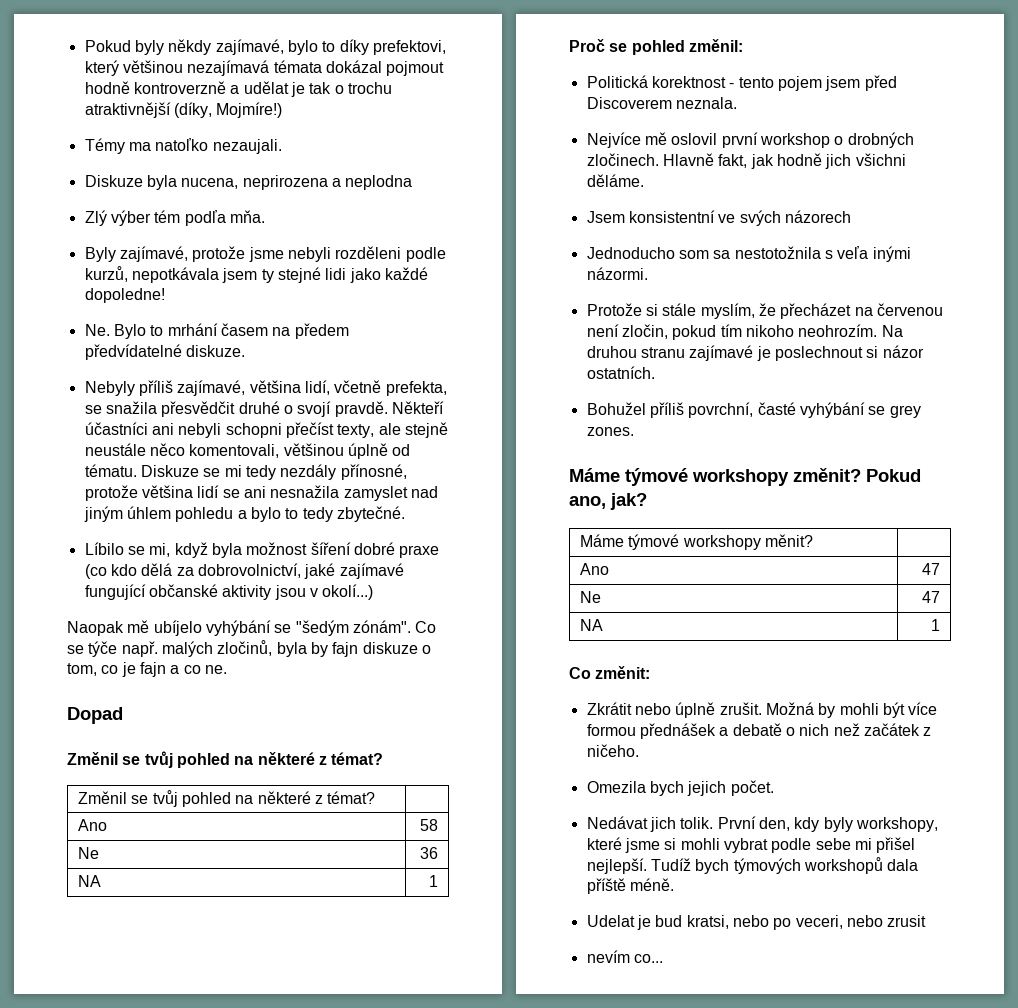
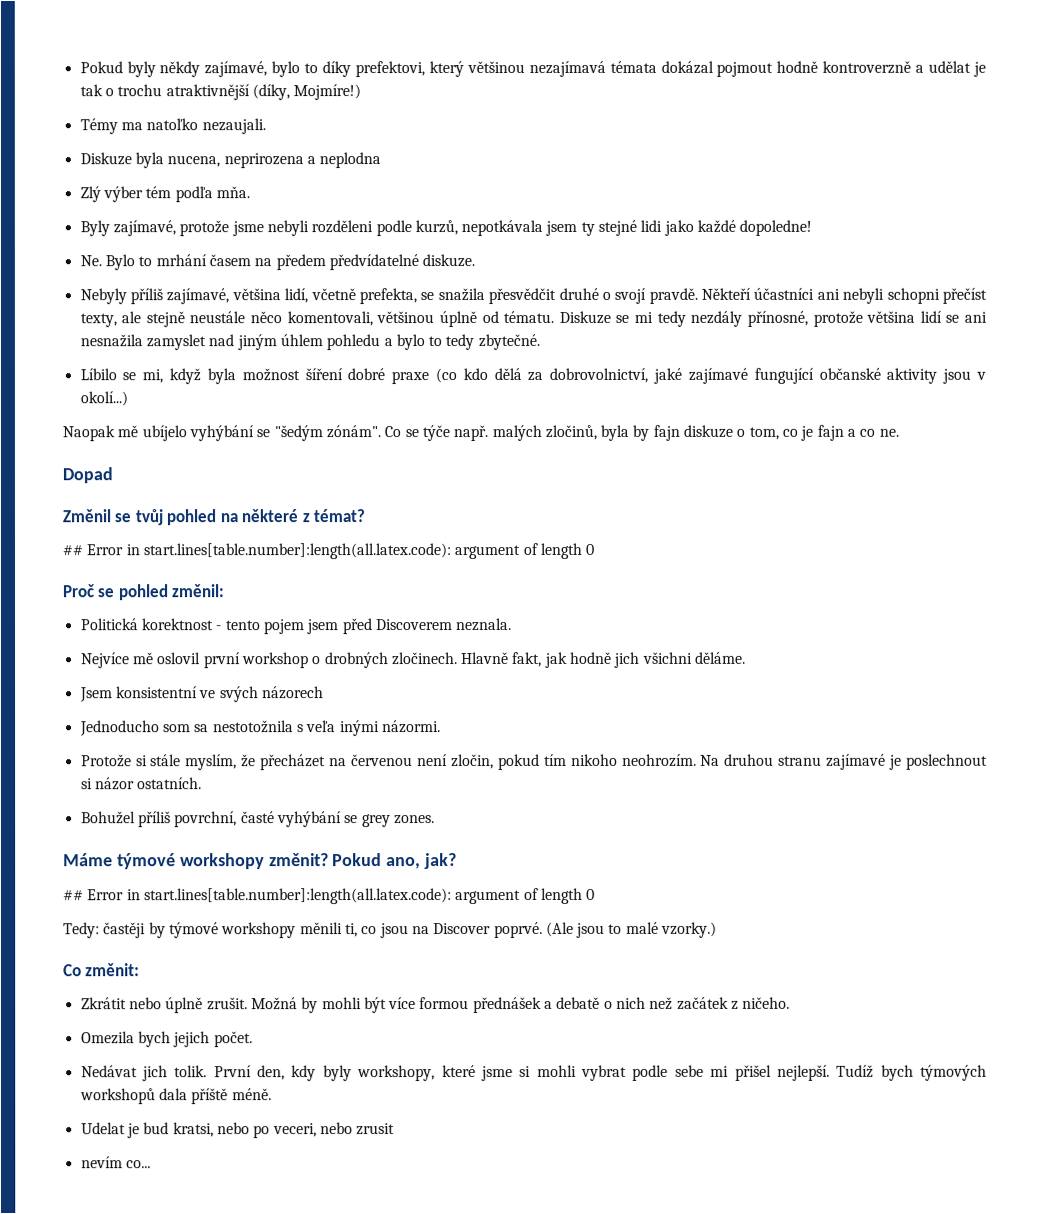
  Dopad
  Změnil se tvůj pohled na některé z témat?
- Změnil se tvůj pohled na některé z témat? |
- Ano | 58
- Ne | 36
- NA | 1
+ ## Error in start.lines[table.number]:length(all.latex.code): argument of length 0
  Pokud ano, jak?
- Máme týmové workshopy měnit? |
- Ano | 47
- Ne | 47
- NA | 1
+ ## Error in start.lines[table.number]:length(all.latex.code): argument of length 0
+ Tedy: častěji by týmové workshopy měnili ti, co jsou na Discover poprvé. (Ale jsou to malé vzorky.)

